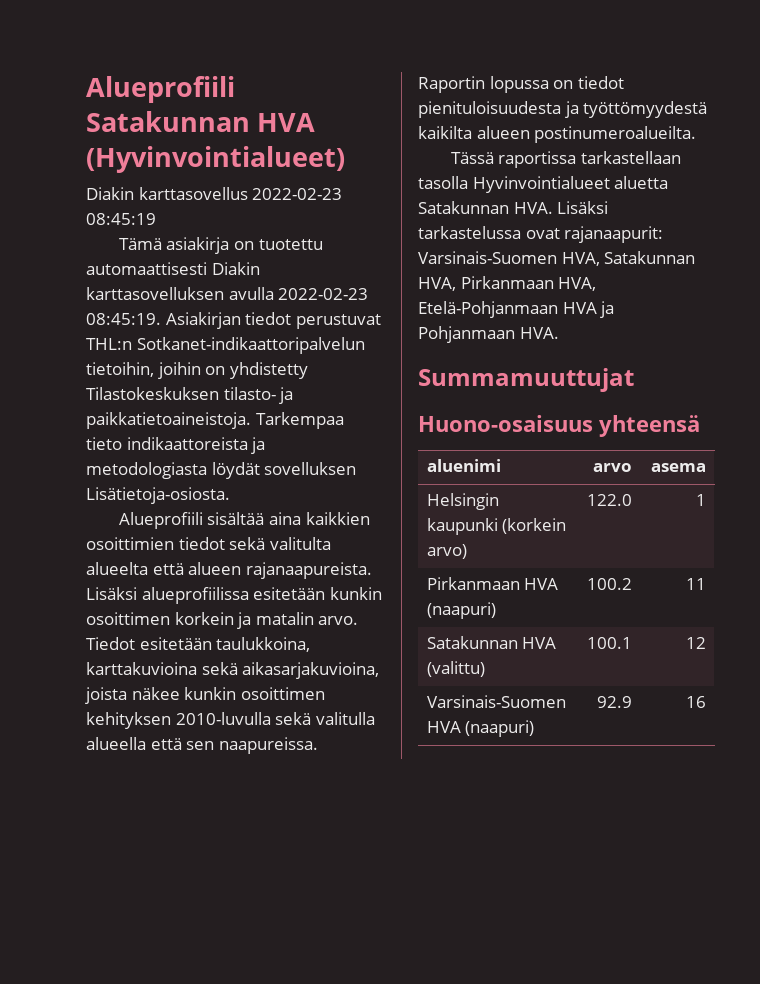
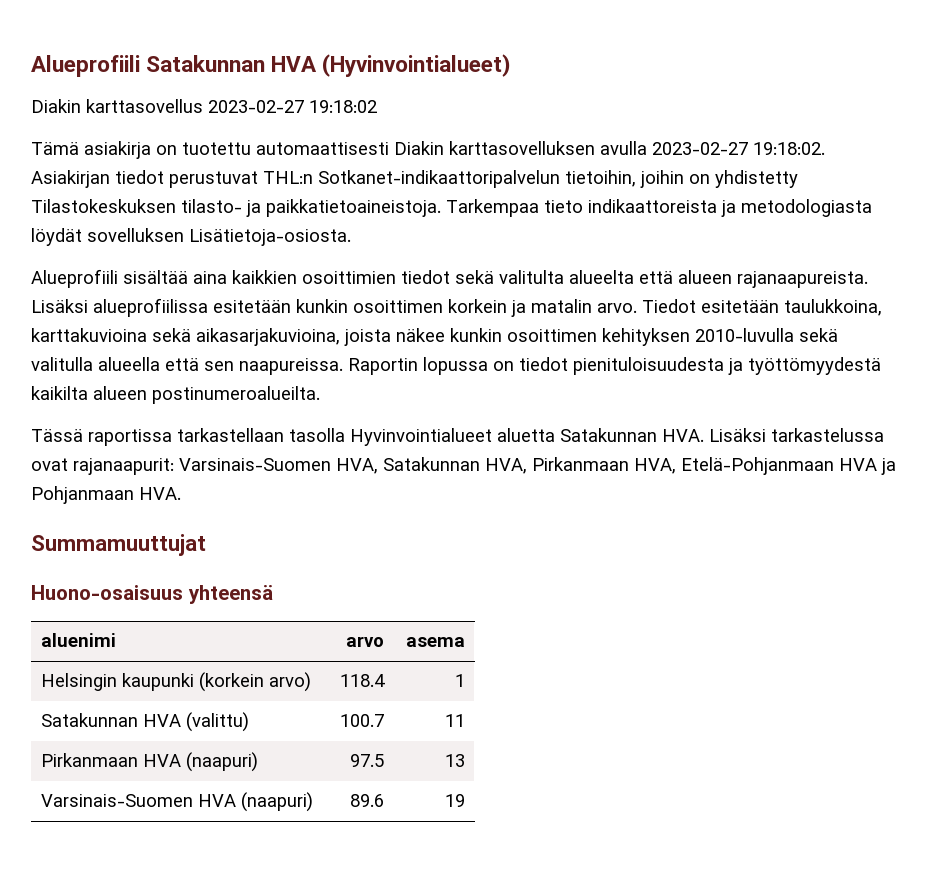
- Diakin karttasovellus 2022-02-23 08:45:19
+ Diakin karttasovellus 2023-02-27 19:18:02
- Tämä asiakirja on tuotettu automaattisesti Diakin karttasovelluksen avulla 2022-02-23 08:45:19.
+ Tämä asiakirja on tuotettu automaattisesti Diakin karttasovelluksen avulla 2023-02-27 19:18:02.
- Helsingin kaupunki (korkein arvo) | 122.0 | 1
+ Helsingin kaupunki (korkein arvo) | 118.4 | 1
- Pirkanmaan HVA (naapuri) | 100.2 | 11
- Satakunnan HVA (valittu) | 100.1 | 12
+ Satakunnan HVA (valittu) | 100.7 | 11
+ Pirkanmaan HVA (naapuri) | 97.5 | 13
- Varsinais-Suomen HVA (naapuri) | 92.9 | 16
+ Varsinais-Suomen HVA (naapuri) | 89.6 | 19

